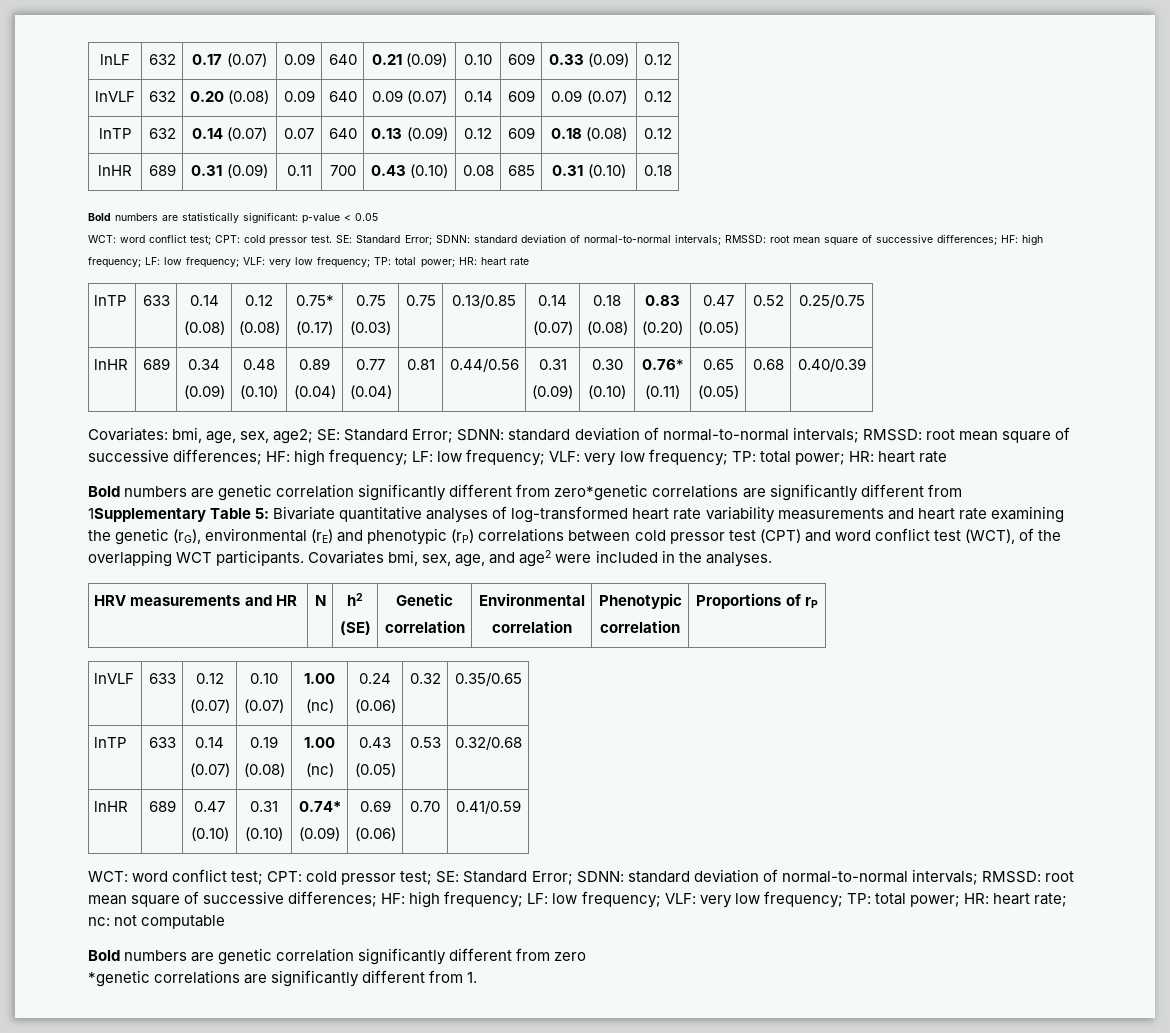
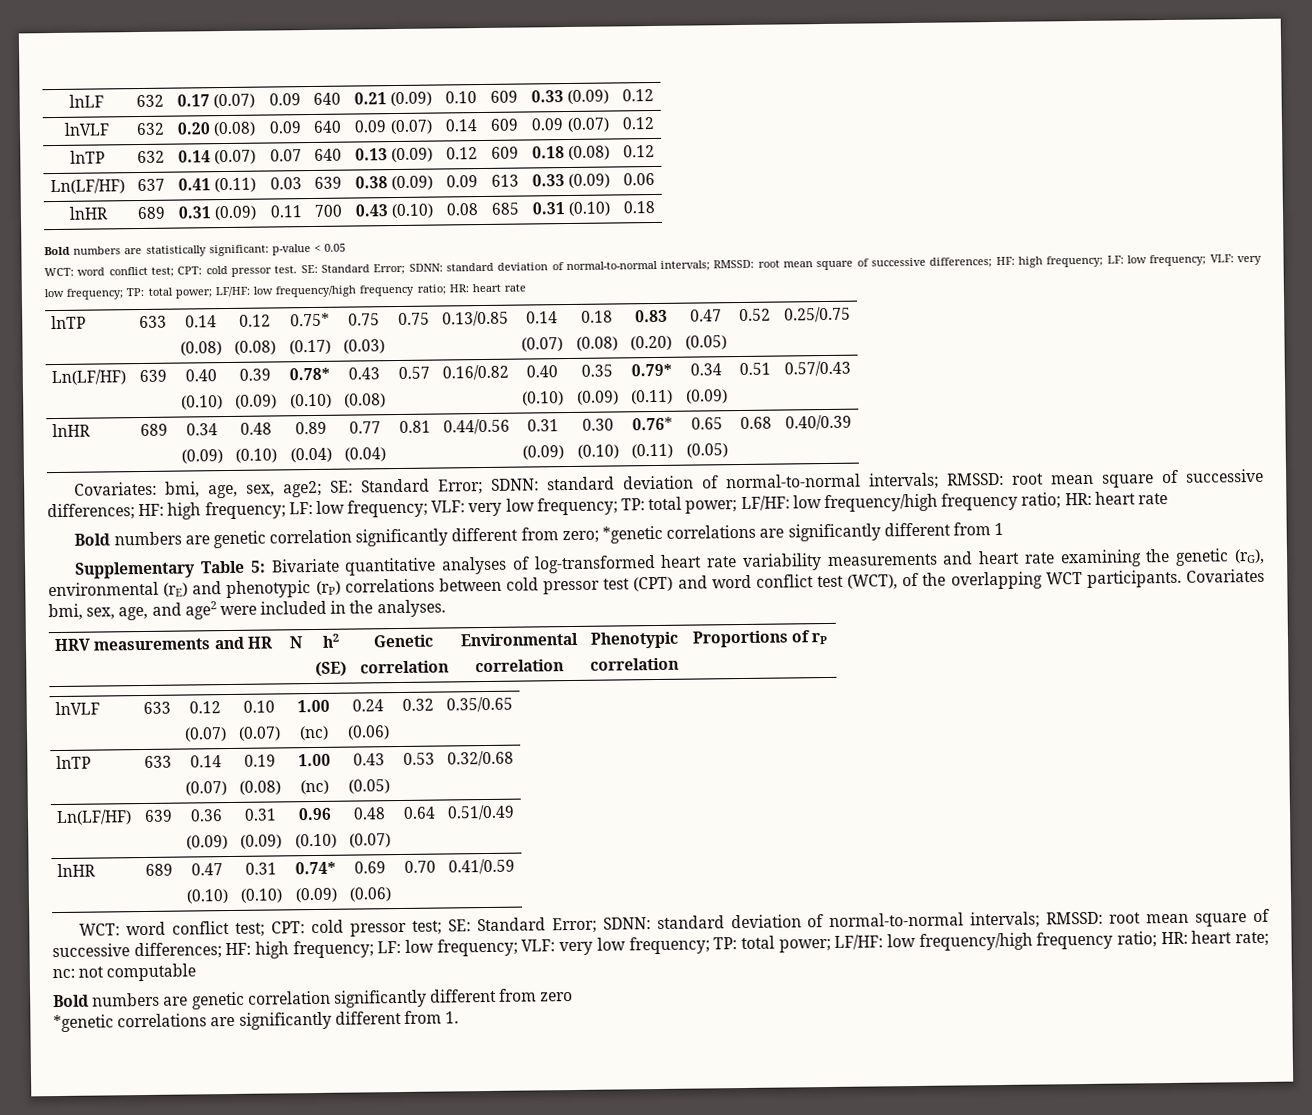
+ Ln(LF/HF) | 637 | 0.41 (0.11) | 0.03 | 639 | 0.38 (0.09) | 0.09 | 613 | 0.33 (0.09) | 0.06
- WCT: word conflict test; CPT: cold pressor test. SE: Standard Error; SDNN: standard deviation of normal-to-normal intervals; RMSSD: root mean square of successive differences; HF: high frequency; LF: low frequency; VLF: very low frequency; TP: total power; HR: heart rate
+ WCT: word conflict test; CPT: cold pressor test. SE: Standard Error; SDNN: standard deviation of normal-to-normal intervals; RMSSD: root mean square of successive differences; HF: high frequency; LF: low frequency; VLF: very low frequency; TP: total power; LF/HF: low frequency/high frequency ratio; HR: heart rate
+ Ln(LF/HF) | 639 | 0.40
+ (0.10) | 0.39
+ (0.09) | 0.78*
+ (0.10) | 0.43
+ (0.08) | 0.57 | 0.16/0.82 | 0.40
+ (0.10) | 0.35
+ (0.09) | 0.79*
+ (0.11) | 0.34
+ (0.09) | 0.51 | 0.57/0.43
- Covariates: bmi, age, sex, age2; SE: Standard Error; SDNN: standard deviation of normal-to-normal intervals; RMSSD: root mean square of successive differences; HF: high frequency; LF: low frequency; VLF: very low frequency; TP: total power; HR: heart rate
+ Covariates: bmi, age, sex, age2; SE: Standard Error; SDNN: standard deviation of normal-to-normal intervals; RMSSD: root mean square of successive differences; HF: high frequency; LF: low frequency; VLF: very low frequency; TP: total power; LF/HF: low frequency/high frequency ratio; HR: heart rate
- Bold numbers are genetic correlation significantly different from zero*genetic correlations are significantly different from 1Supplementary Table 5: Bivariate quantitative analyses of log-transformed heart rate variability measurements and heart rate examining the genetic (rG), environmental (rE) and phenotypic (rP) correlations between cold pressor test (CPT) and word conflict test (WCT), of the overlapping WCT participants.
+ Bold numbers are genetic correlation significantly different from zero; *genetic correlations are significantly different from 1
+ Supplementary Table 5: Bivariate quantitative analyses of log-transformed heart rate variability measurements and heart rate examining the genetic (rG), environmental (rE) and phenotypic (rP) correlations between cold pressor test (CPT) and word conflict test (WCT), of the overlapping WCT participants.
+ Ln(LF/HF) | 639 | 0.36
+ (0.09) | 0.31
+ (0.09) | 0.96
+ (0.10) | 0.48
+ (0.07) | 0.64 | 0.51/0.49
- WCT: word conflict test; CPT: cold pressor test; SE: Standard Error; SDNN: standard deviation of normal-to-normal intervals; RMSSD: root mean square of successive differences; HF: high frequency; LF: low frequency; VLF: very low frequency; TP: total power; HR: heart rate; nc: not computable
+ WCT: word conflict test; CPT: cold pressor test; SE: Standard Error; SDNN: standard deviation of normal-to-normal intervals; RMSSD: root mean square of successive differences; HF: high frequency; LF: low frequency; VLF: very low frequency; TP: total power; LF/HF: low frequency/high frequency ratio; HR: heart rate; nc: not computable

